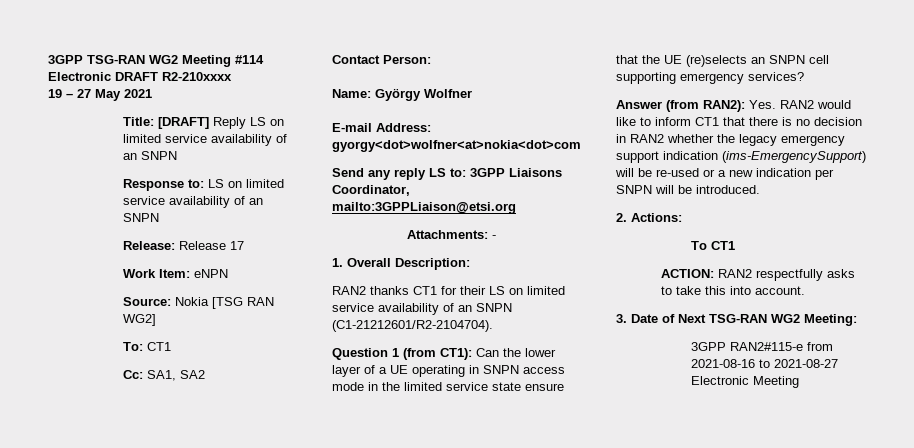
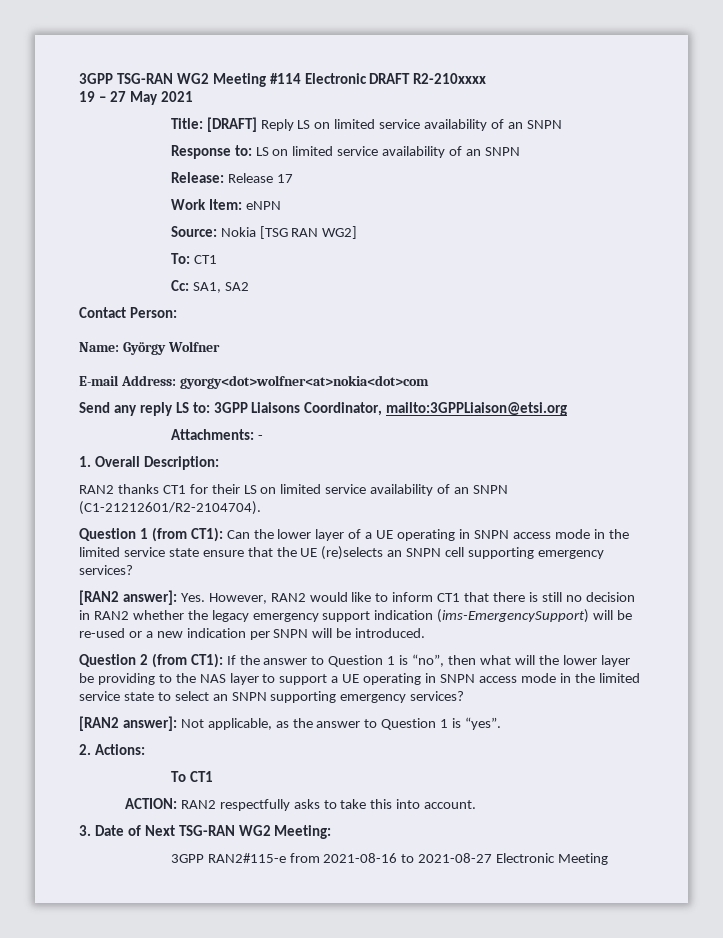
- Answer (from RAN2): Yes. RAN2 would like to inform CT1 that there is no decision in RAN2 whether the legacy emergency support indication (ims-EmergencySupport) will be re-used or a new indication per SNPN will be introduced.
+ [RAN2 answer]: Yes. However, RAN2 would like to inform CT1 that there is still no decision in RAN2 whether the legacy emergency support indication (ims-EmergencySupport) will be re-used or a new indication per SNPN will be introduced.
+ Question 2 (from CT1): If the answer to Question 1 is “no”, then what will the lower layer be providing to the NAS layer to support a UE operating in SNPN access mode in the limited service state to select an SNPN supporting emergency services?
+ [RAN2 answer]: Not applicable, as the answer to Question 1 is “yes”.

